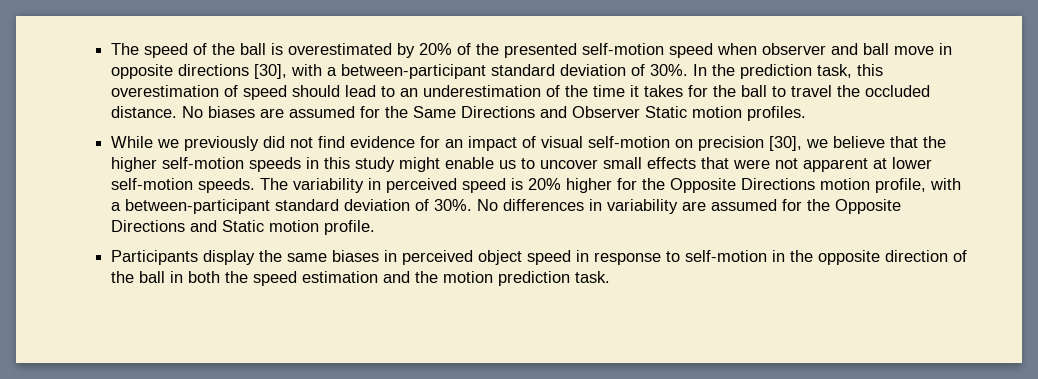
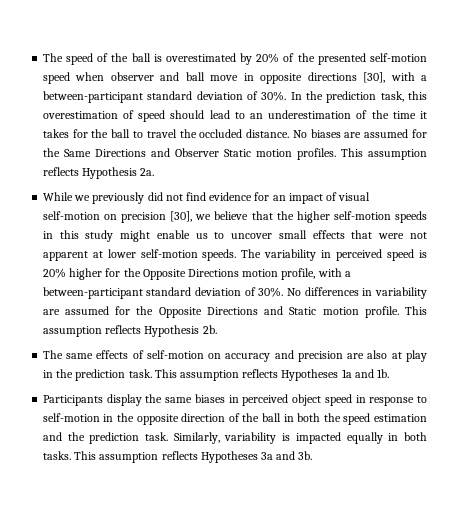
+ This assumption reflects Hypothesis 2a.
+ This assumption reflects Hypothesis 2b.
+ The same effects of self-motion on accuracy and precision are also at play in the prediction task. This assumption reflects Hypotheses 1a and 1b.
- Participants display the same biases in perceived object speed in response to self-motion in the opposite direction of the ball in both the speed estimation and the motion prediction task.
+ Participants display the same biases in perceived object speed in response to self-motion in the opposite direction of the ball in both the speed estimation and the prediction task. Similarly, variability is impacted equally in both tasks. This assumption reflects Hypotheses 3a and 3b.

